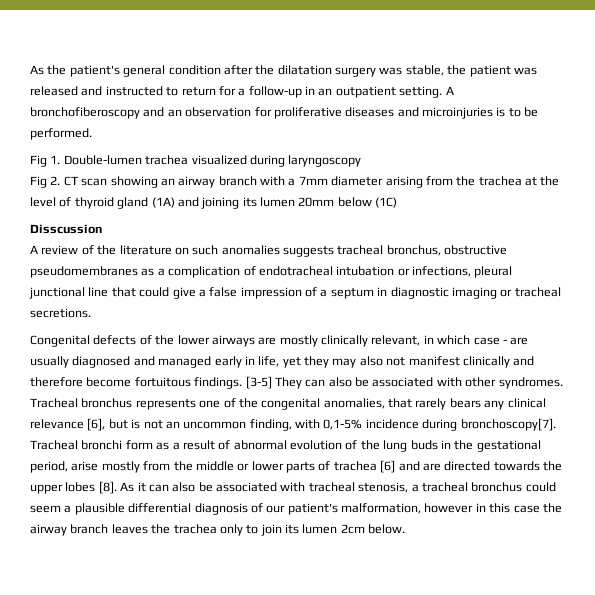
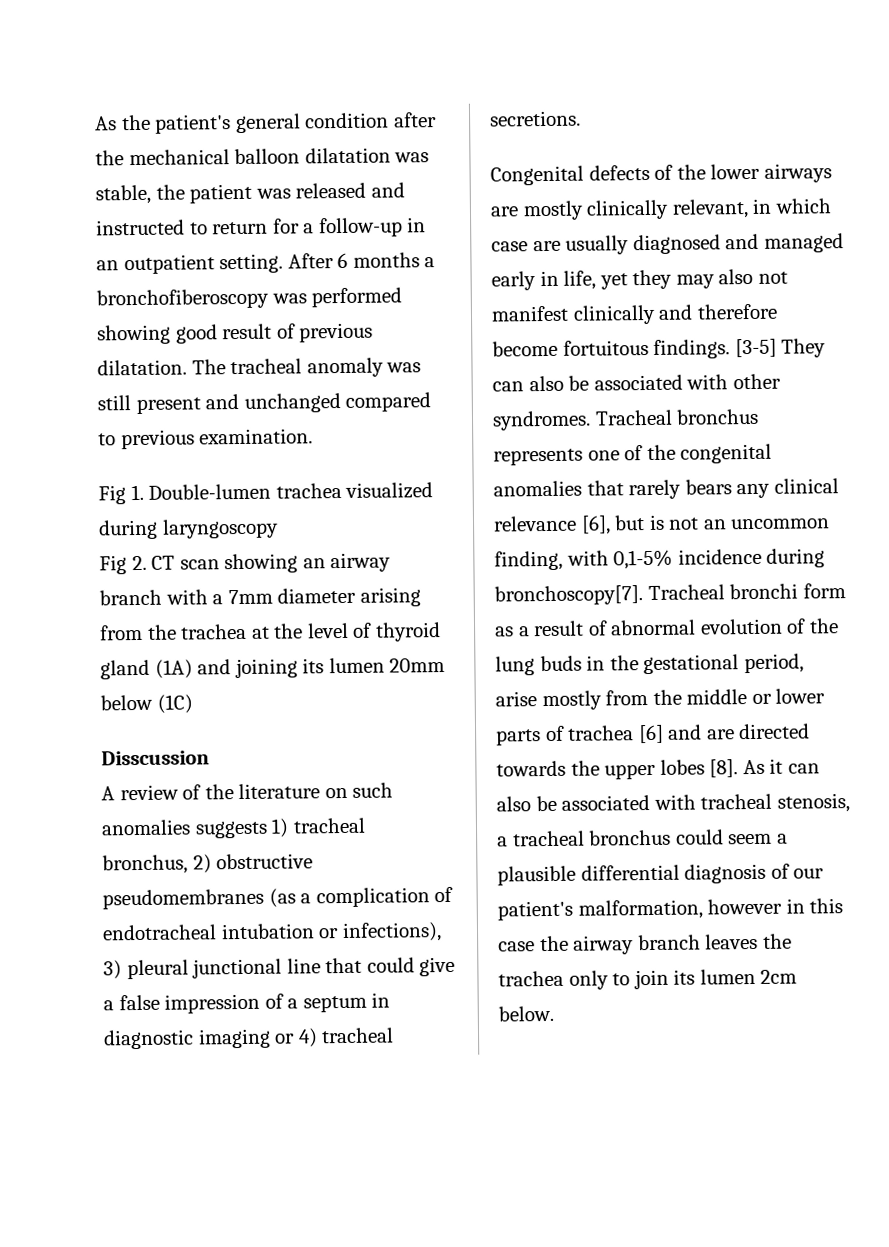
- As the patient's general condition after the dilatation surgery was stable, the patient was released and instructed to return for a follow-up in an outpatient setting.
+ As the patient's general condition after the mechanical balloon dilatation was stable, the patient was released and instructed to return for a follow-up in an outpatient setting.
- A bronchofiberoscopy and an observation for proliferative diseases and microinjuries is to be performed.
+ After 6 months a bronchofiberoscopy was performed showing good result of previous dilatation. The tracheal anomaly was still present and unchanged compared to previous examination.
- A review of the literature on such anomalies suggests tracheal bronchus, obstructive pseudomembranes as a complication of endotracheal intubation or infections, pleural junctional line that could give a false impression of a septum in diagnostic imaging or tracheal secretions.
+ A review of the literature on such anomalies suggests 1) tracheal bronchus, 2) obstructive pseudomembranes (as a complication of endotracheal intubation or infections), 3) pleural junctional line that could give a false impression of a septum in diagnostic imaging or 4) tracheal secretions.
- Congenital defects of the lower airways are mostly clinically relevant, in which case - are usually diagnosed and managed early in life, yet they may also not manifest clinically and therefore become fortuitous findings.
+ Congenital defects of the lower airways are mostly clinically relevant, in which case are usually diagnosed and managed early in life, yet they may also not manifest clinically and therefore become fortuitous findings.
- Tracheal bronchus represents one of the congenital anomalies, that rarely bears any clinical relevance [6], but is not an uncommon finding, with 0,1-5% incidence during bronchoscopy[7].
+ Tracheal bronchus represents one of the congenital anomalies that rarely bears any clinical relevance [6], but is not an uncommon finding, with 0,1-5% incidence during bronchoscopy[7].

